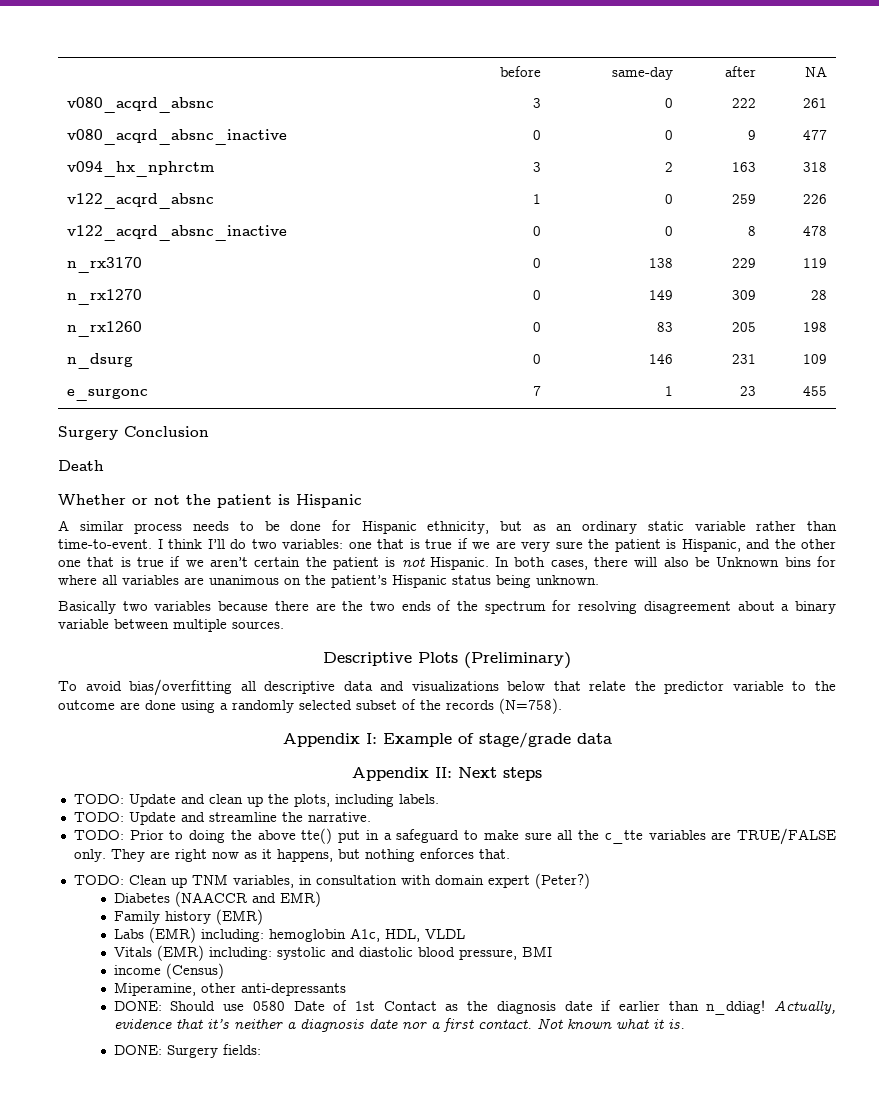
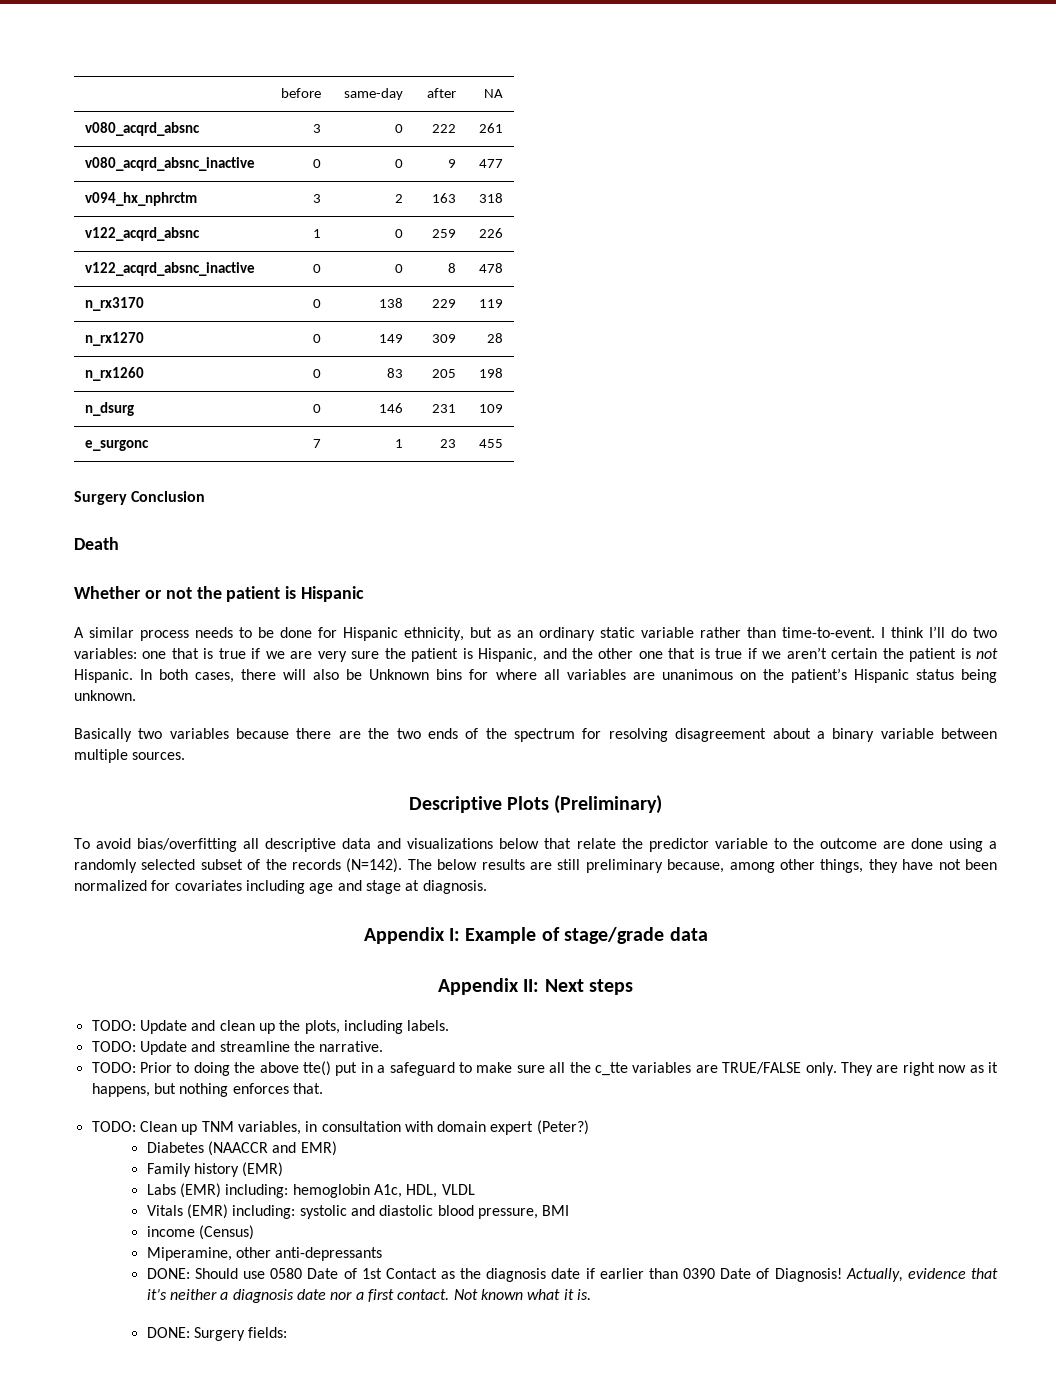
- To avoid bias/overfitting all descriptive data and visualizations below that relate the predictor variable to the outcome are done using a randomly selected subset of the records (N=758).
+ To avoid bias/overfitting all descriptive data and visualizations below that relate the predictor variable to the outcome are done using a randomly selected subset of the records (N=142). The below results are still preliminary because, among other things, they have not been normalized for covariates including age and stage at diagnosis.
- DONE: Should use 0580 Date of 1st Contact as the diagnosis date if earlier than n_ddiag!
+ DONE: Should use 0580 Date of 1st Contact as the diagnosis date if earlier than 0390 Date of Diagnosis!

